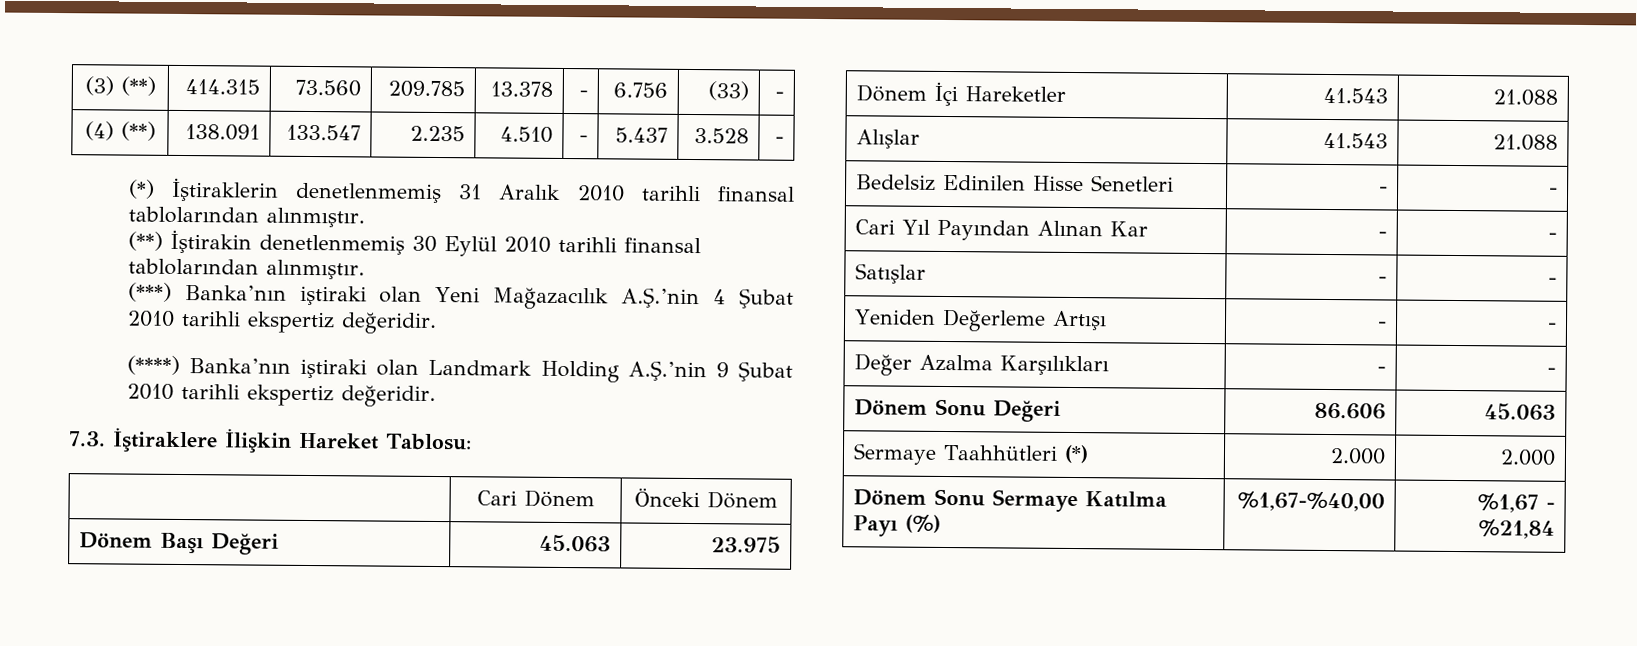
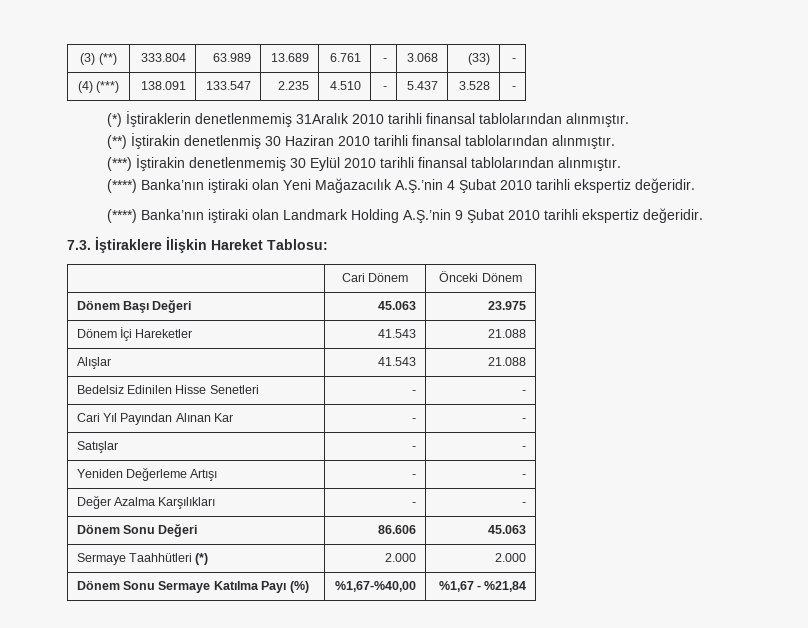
- (3) (**) | 414.315 | 73.560 | 209.785 | 13.378 | - | 6.756 | (33) | -
+ (3) (**) | 333.804 | 63.989 | 13.689 | 6.761 | - | 3.068 | (33) | -
- (4) (**) | 138.091 | 133.547 | 2.235 | 4.510 | - | 5.437 | 3.528 | -
+ (4) (***) | 138.091 | 133.547 | 2.235 | 4.510 | - | 5.437 | 3.528 | -
- (*) İştiraklerin denetlenmemiş 31 Aralık 2010 tarihli finansal tablolarından alınmıştır.
+ (*) İştiraklerin denetlenmemiş 31Aralık 2010 tarihli finansal tablolarından alınmıştır.
- (**) İştirakin denetlenmemiş 30 Eylül 2010 tarihli finansal tablolarından alınmıştır.
+ (**) İştirakin denetlenmiş 30 Haziran 2010 tarihli finansal tablolarından alınmıştır.
+ (***) İştirakin denetlenmemiş 30 Eylül 2010 tarihli finansal tablolarından alınmıştır.
- (***) Banka’nın iştiraki olan Yeni Mağazacılık A.Ş.’nin 4 Şubat 2010 tarihli ekspertiz değeridir.
+ (****) Banka’nın iştiraki olan Yeni Mağazacılık A.Ş.’nin 4 Şubat 2010 tarihli ekspertiz değeridir.

